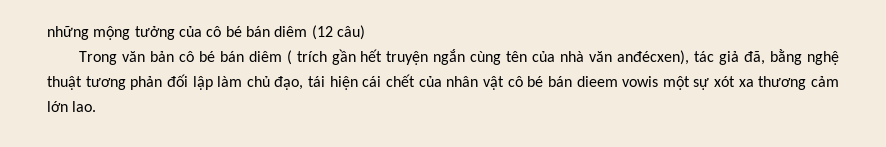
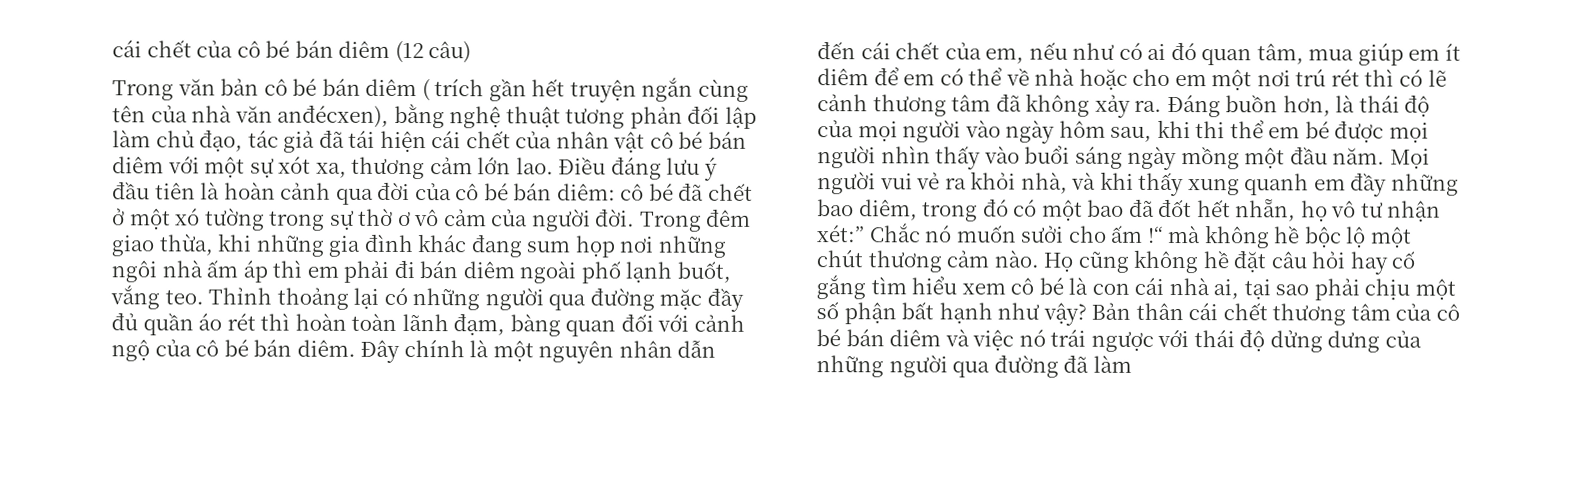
- những mộng tưởng của cô bé bán diêm (12 câu)
+ cái chết của cô bé bán diêm (12 câu)
- Trong văn bản cô bé bán diêm ( trích gần hết truyện ngắn cùng tên của nhà văn anđécxen), tác giả đã, bằng nghệ thuật tương phản đối lập làm chủ đạo, tái hiện cái chết của nhân vật cô bé bán dieem vowis một sự xót xa thương cảm lớn lao.
+ Trong văn bản cô bé bán diêm ( trích gần hết truyện ngắn cùng tên của nhà văn anđécxen), bằng nghệ thuật tương phản đối lập làm chủ đạo, tác giả đã tái hiện cái chết của nhân vật cô bé bán diêm với một sự xót xa, thương cảm lớn lao.
+ Điều đáng lưu ý đầu tiên là hoàn cảnh qua đời của cô bé bán diêm: cô bé đã chết ở một xó tường trong sự thờ ơ vô cảm của người đời. Trong đêm giao thừa, khi những gia đình khác đang sum họp nơi những ngôi nhà ấm áp thì em phải đi bán diêm ngoài phố lạnh buốt, vắng teo. Thỉnh thoảng lại có những người qua đường mặc đầy đủ quần áo rét thì hoàn toàn lãnh đạm, bàng quan đối với cảnh ngộ của cô bé bán diêm. Đây chính là một nguyên nhân dẫn đến cái chết của em, nếu như có ai đó quan tâm, mua giúp em ít diêm để em có thể về nhà hoặc cho em một nơi trú rét thì có lẽ cảnh thương tâm đã không xảy ra. Đáng buồn hơn, là thái độ của mọi người vào ngày hôm sau, khi thi thể em bé được mọi người nhìn thấy vào buổi sáng ngày mồng một đầu năm. Mọi người vui vẻ ra khỏi nhà, và khi thấy xung quanh em đầy những bao diêm, trong đó có một bao đã đốt hết nhẵn, họ vô tư nhận xét:” Chắc nó muốn sưởi cho ấm !“ mà không hề bộc lộ một chút thương cảm nào. Họ cũng không hề đặt câu hỏi hay cố gắng tìm hiểu xem cô bé là con cái nhà ai, tại sao phải chịu một số phận bất hạnh như vậy? Bản thân cái chết thương tâm của cô bé bán diêm và việc nó trái ngược với thái độ dửng dưng của những người qua đường đã làm

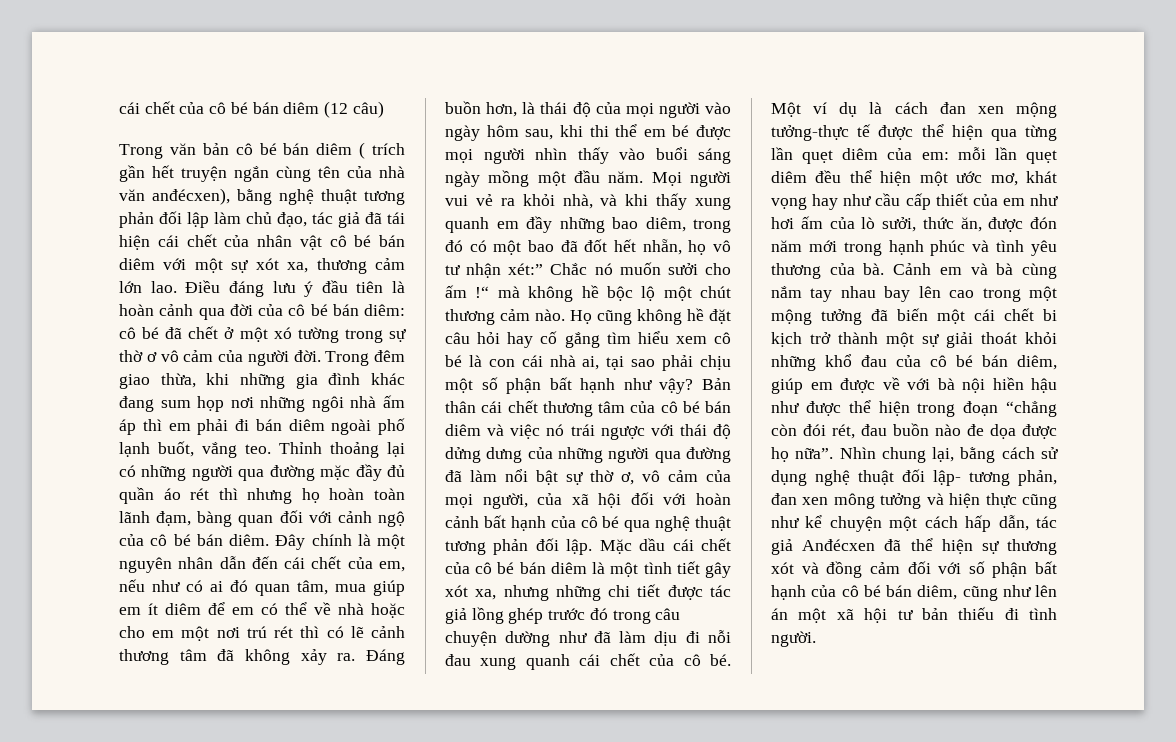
- Thỉnh thoảng lại có những người qua đường mặc đầy đủ quần áo rét thì hoàn toàn lãnh đạm, bàng quan đối với cảnh ngộ của cô bé bán diêm.
+ Thỉnh thoảng lại có những người qua đường mặc đầy đủ quần áo rét thì nhưng họ hoàn toàn lãnh đạm, bàng quan đối với cảnh ngộ của cô bé bán diêm.
- Bản thân cái chết thương tâm của cô bé bán diêm và việc nó trái ngược với thái độ dửng dưng của những người qua đường đã làm
+ Bản thân cái chết thương tâm của cô bé bán diêm và việc nó trái ngược với thái độ dửng dưng của những người qua đường đã làm nổi bật sự thờ ơ, vô cảm của mọi người, của xã hội đối với hoàn cảnh bất hạnh của cô bé qua nghệ thuật tương phản đối lập. Mặc dầu cái chết của cô bé bán diêm là một tình tiết gây xót xa, nhưng những chi tiết được tác giả lồng ghép trước đó trong câu chuyện dường như đã làm dịu đi nỗi đau xung quanh cái chết của cô bé. Một ví dụ là cách đan xen mộng tưởng-thực tế được thể hiện qua từng lần quẹt diêm của em: mỗi lần quẹt diêm đều thể hiện một ước mơ, khát vọng hay như cầu cấp thiết của em như hơi ấm của lò sưởi, thức ăn, được đón năm mới trong hạnh phúc và tình yêu thương của bà. Cảnh em và bà cùng nắm tay nhau bay lên cao trong một mộng tưởng đã biến một cái chết bi kịch trở thành một sự giải thoát khỏi những khổ đau của cô bé bán diêm, giúp em được về với bà nội hiền hậu như được thể hiện trong đoạn “chẳng còn đói rét, đau buồn nào đe dọa được họ nữa”. Nhìn chung lại, bằng cách sử dụng nghệ thuật đối lập- tương phản, đan xen mông tưởng và hiện thực cũng như kể chuyện một cách hấp dẫn, tác giả Anđécxen đã thể hiện sự thương xót và đồng cảm đối với số phận bất hạnh của cô bé bán diêm, cũng như lên án một xã hội tư bản thiếu đi tình người.

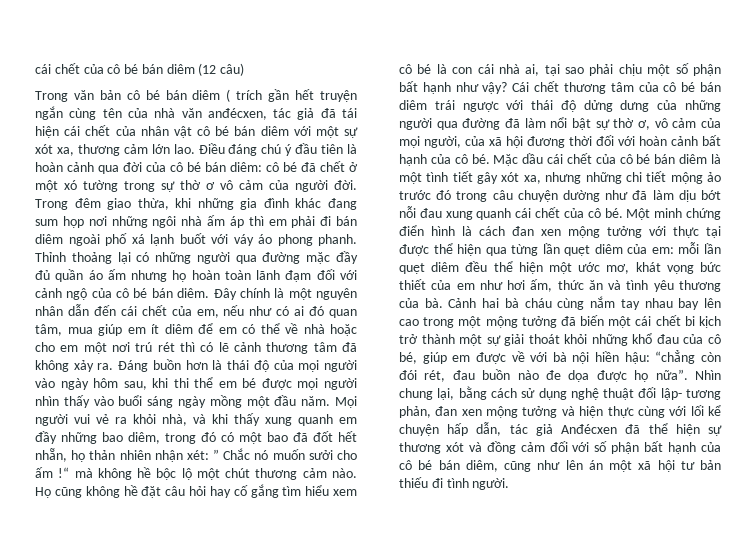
- Trong văn bản cô bé bán diêm ( trích gần hết truyện ngắn cùng tên của nhà văn anđécxen), bằng nghệ thuật tương phản đối lập làm chủ đạo, tác giả đã tái hiện cái chết của nhân vật cô bé bán diêm với một sự xót xa, thương cảm lớn lao.
+ Trong văn bản cô bé bán diêm ( trích gần hết truyện ngắn cùng tên của nhà văn anđécxen, tác giả đã tái hiện cái chết của nhân vật cô bé bán diêm với một sự xót xa, thương cảm lớn lao.
- Điều đáng lưu ý đầu tiên là hoàn cảnh qua đời của cô bé bán diêm: cô bé đã chết ở một xó tường trong sự thờ ơ vô cảm của người đời.
+ Điều đáng chú ý đầu tiên là hoàn cảnh qua đời của cô bé bán diêm: cô bé đã chết ở một xó tường trong sự thờ ơ vô cảm của người đời.
- Trong đêm giao thừa, khi những gia đình khác đang sum họp nơi những ngôi nhà ấm áp thì em phải đi bán diêm ngoài phố lạnh buốt, vắng teo.
+ Trong đêm giao thừa, khi những gia đình khác đang sum họp nơi những ngôi nhà ấm áp thì em phải đi bán diêm ngoài phố xá lạnh buốt với váy áo phong phanh.
- Thỉnh thoảng lại có những người qua đường mặc đầy đủ quần áo rét thì nhưng họ hoàn toàn lãnh đạm, bàng quan đối với cảnh ngộ của cô bé bán diêm.
+ Thỉnh thoảng lại có những người qua đường mặc đầy đủ quần áo ấm nhưng họ hoàn toàn lãnh đạm đối với cảnh ngộ của cô bé bán diêm.
- Đáng buồn hơn, là thái độ của mọi người vào ngày hôm sau, khi thi thể em bé được mọi người nhìn thấy vào buổi sáng ngày mồng một đầu năm.
+ Đáng buồn hơn là thái độ của mọi người vào ngày hôm sau, khi thi thể em bé được mọi người nhìn thấy vào buổi sáng ngày mồng một đầu năm.
- Mọi người vui vẻ ra khỏi nhà, và khi thấy xung quanh em đầy những bao diêm, trong đó có một bao đã đốt hết nhẵn, họ vô tư nhận xét:” Chắc nó muốn sưởi cho ấm !“ mà không hề bộc lộ một chút thương cảm nào.
+ Mọi người vui vẻ ra khỏi nhà, và khi thấy xung quanh em đầy những bao diêm, trong đó có một bao đã đốt hết nhẵn, họ thản nhiên nhận xét: ” Chắc nó muốn sưởi cho ấm !“ mà không hề bộc lộ một chút thương cảm nào.
- Bản thân cái chết thương tâm của cô bé bán diêm và việc nó trái ngược với thái độ dửng dưng của những người qua đường đã làm nổi bật sự thờ ơ, vô cảm của mọi người, của xã hội đối với hoàn cảnh bất hạnh của cô bé qua nghệ thuật tương phản đối lập.
+ Cái chết thương tâm của cô bé bán diêm trái ngược với thái độ dửng dưng của những người qua đường đã làm nổi bật sự thờ ơ, vô cảm của mọi người, của xã hội đương thời đối với hoàn cảnh bất hạnh của cô bé.
- Mặc dầu cái chết của cô bé bán diêm là một tình tiết gây xót xa, nhưng những chi tiết được tác giả lồng ghép trước đó trong câu chuyện dường như đã làm dịu đi nỗi đau xung quanh cái chết của cô bé.
+ Mặc dầu cái chết của cô bé bán diêm là một tình tiết gây xót xa, nhưng những chi tiết mộng ảo trước đó trong câu chuyện dường như đã làm dịu bớt nỗi đau xung quanh cái chết của cô bé.
- Một ví dụ là cách đan xen mộng tưởng-thực tế được thể hiện qua từng lần quẹt diêm của em: mỗi lần quẹt diêm đều thể hiện một ước mơ, khát vọng hay như cầu cấp thiết của em như hơi ấm của lò sưởi, thức ăn, được đón năm mới trong hạnh phúc và tình yêu thương của bà.
+ Một minh chứng điển hình là cách đan xen mộng tưởng với thực tại được thể hiện qua từng lần quẹt diêm của em: mỗi lần quẹt diêm đều thể hiện một ước mơ, khát vọng bức thiết của em như hơi ấm, thức ăn và tình yêu thương của bà.
- Cảnh em và bà cùng nắm tay nhau bay lên cao trong một mộng tưởng đã biến một cái chết bi kịch trở thành một sự giải thoát khỏi những khổ đau của cô bé bán diêm, giúp em được về với bà nội hiền hậu như được thể hiện trong đoạn “chẳng còn đói rét, đau buồn nào đe dọa được họ nữa”.
+ Cảnh hai bà cháu cùng nắm tay nhau bay lên cao trong một mộng tưởng đã biến một cái chết bi kịch trở thành một sự giải thoát khỏi những khổ đau của cô bé, giúp em được về với bà nội hiền hậu: “chẳng còn đói rét, đau buồn nào đe dọa được họ nữa”.
- Nhìn chung lại, bằng cách sử dụng nghệ thuật đối lập- tương phản, đan xen mông tưởng và hiện thực cũng như kể chuyện một cách hấp dẫn, tác giả Anđécxen đã thể hiện sự thương xót và đồng cảm đối với số phận bất hạnh của cô bé bán diêm, cũng như lên án một xã hội tư bản thiếu đi tình người.
+ Nhìn chung lại, bằng cách sử dụng nghệ thuật đối lập- tương phản, đan xen mộng tưởng và hiện thực cùng với lối kể chuyện hấp dẫn, tác giả Anđécxen đã thể hiện sự thương xót và đồng cảm đối với số phận bất hạnh của cô bé bán diêm, cũng như lên án một xã hội tư bản thiếu đi tình người.

